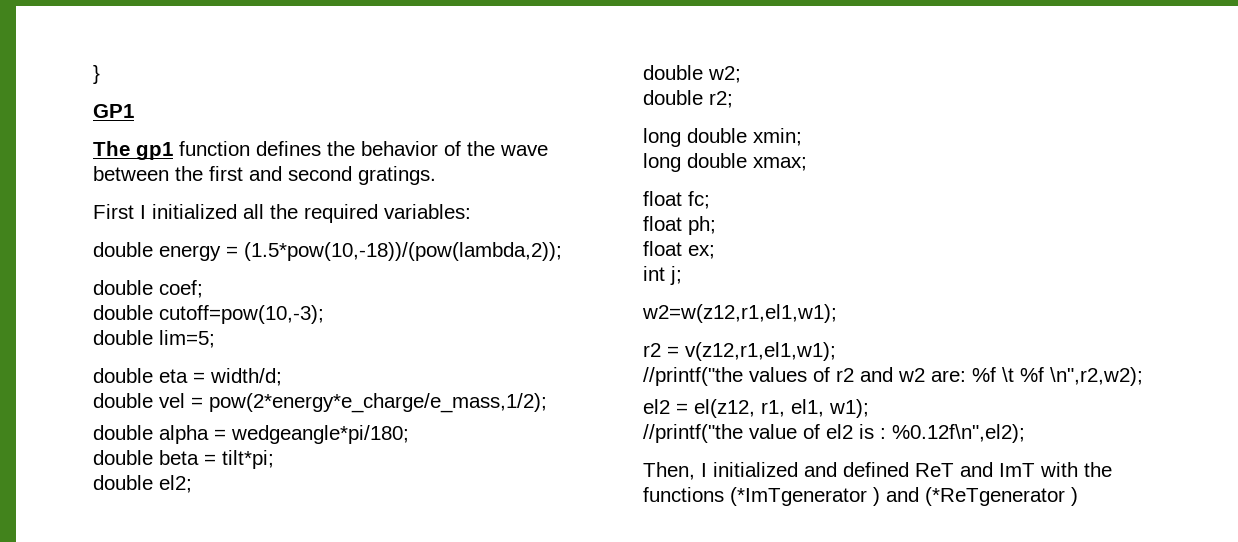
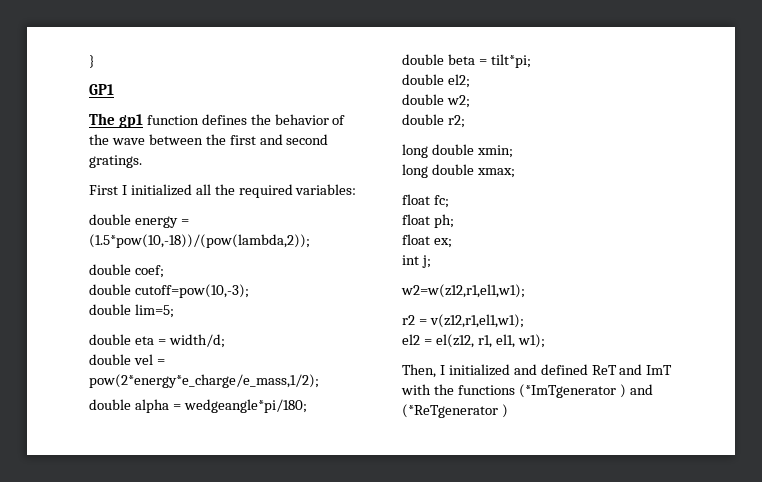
- //printf("the values of r2 and w2 are: %f \t %f \n",r2,w2);
- //printf("the value of el2 is : %0.12f\n",el2);

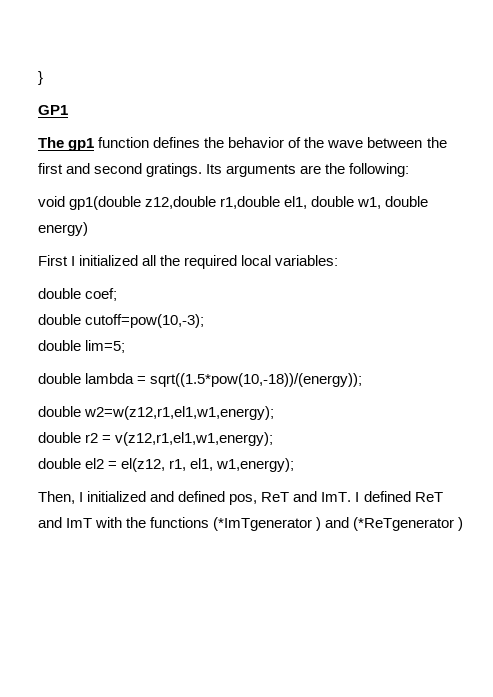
+ Its arguments are the following:
+ void gp1(double z12,double r1,double el1, double w1, double energy)
- First I initialized all the required variables:
+ First I initialized all the required local variables:
- double energy = (1.5*pow(10,-18))/(pow(lambda,2));
- double eta = width/d;
- double vel = pow(2*energy*e_charge/e_mass,1/2);
- double alpha = wedgeangle*pi/180;
- double beta = tilt*pi;
- double el2;
- double w2;
- double r2;
- long double xmin;
- long double xmax;
- float fc;
- float ph;
- float ex;
- int j;
- w2=w(z12,r1,el1,w1);
- r2 = v(z12,r1,el1,w1);
- el2 = el(z12, r1, el1, w1);
+ double lambda = sqrt((1.5*pow(10,-18))/(energy));
+ double w2=w(z12,r1,el1,w1,energy);
+ double r2 = v(z12,r1,el1,w1,energy);
+ double el2 = el(z12, r1, el1, w1,energy);
- Then, I initialized and defined ReT and ImT with the functions (*ImTgenerator ) and (*ReTgenerator )
+ Then, I initialized and defined pos, ReT and ImT. I defined ReT and ImT with the functions (*ImTgenerator ) and (*ReTgenerator )

